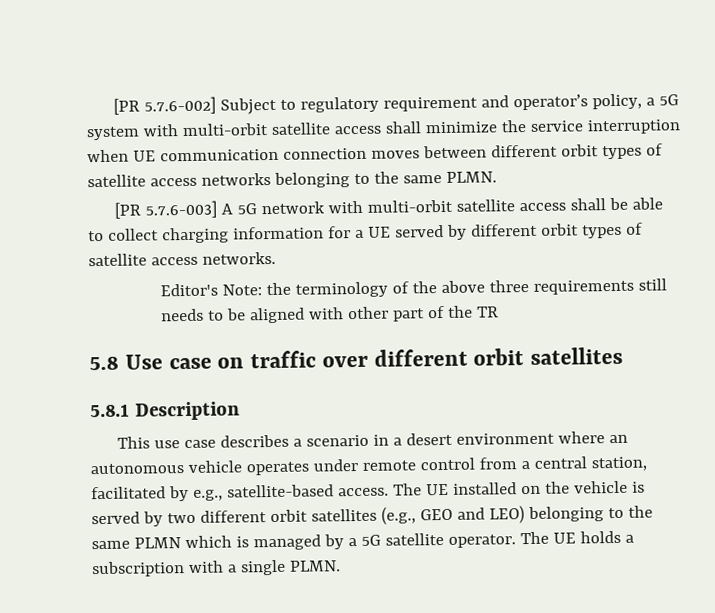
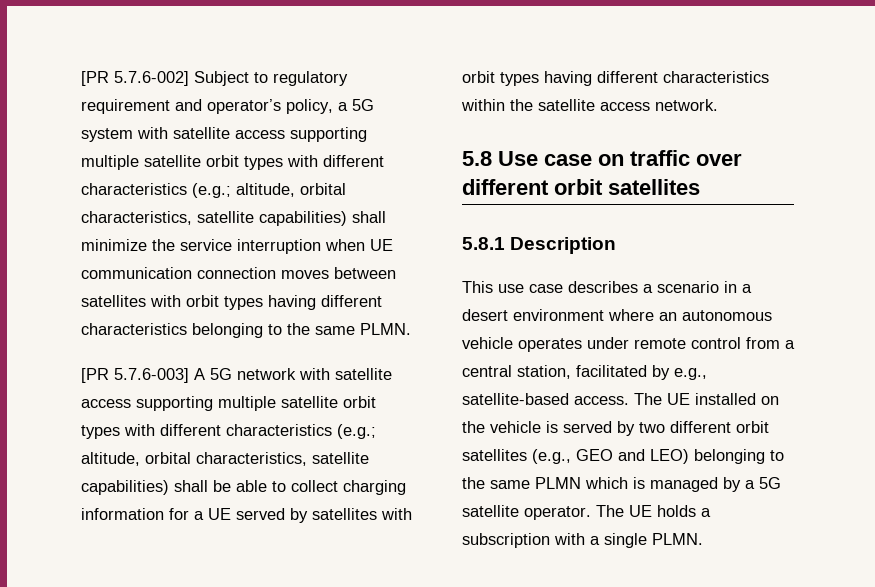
- [PR 5.7.6-002] Subject to regulatory requirement and operator’s policy, a 5G system with multi-orbit satellite access shall minimize the service interruption when UE communication connection moves between different orbit types of satellite access networks belonging to the same PLMN.
+ [PR 5.7.6-002] Subject to regulatory requirement and operator’s policy, a 5G system with satellite access supporting multiple satellite orbit types with different characteristics (e.g.; altitude, orbital characteristics, satellite capabilities) shall minimize the service interruption when UE communication connection moves between satellites with orbit types having different characteristics belonging to the same PLMN.
- [PR 5.7.6-003] A 5G network with multi-orbit satellite access shall be able to collect charging information for a UE served by different orbit types of satellite access networks.
- Editor's Note: the terminology of the above three requirements still needs to be aligned with other part of the TR
+ [PR 5.7.6-003] A 5G network with satellite access supporting multiple satellite orbit types with different characteristics (e.g.; altitude, orbital characteristics, satellite capabilities) shall be able to collect charging information for a UE served by satellites with orbit types having different characteristics within the satellite access network.

